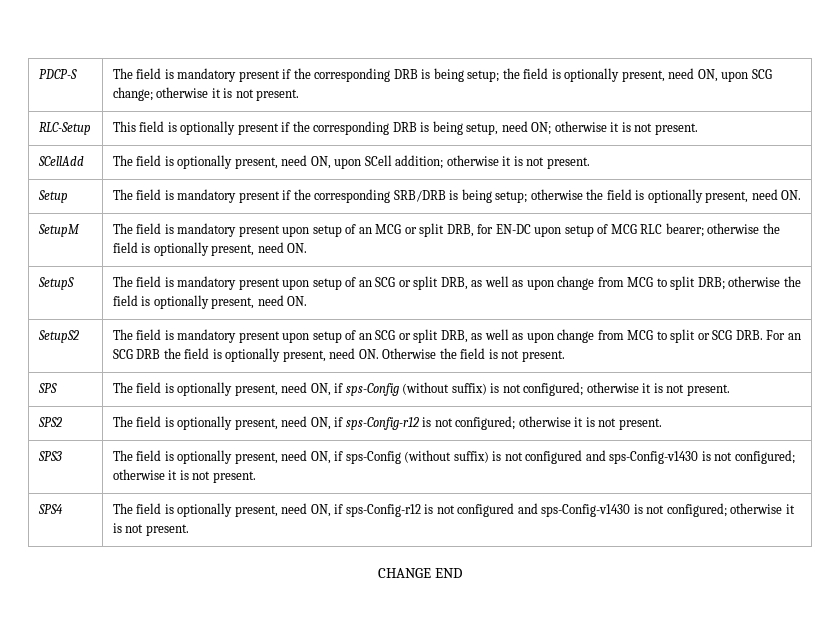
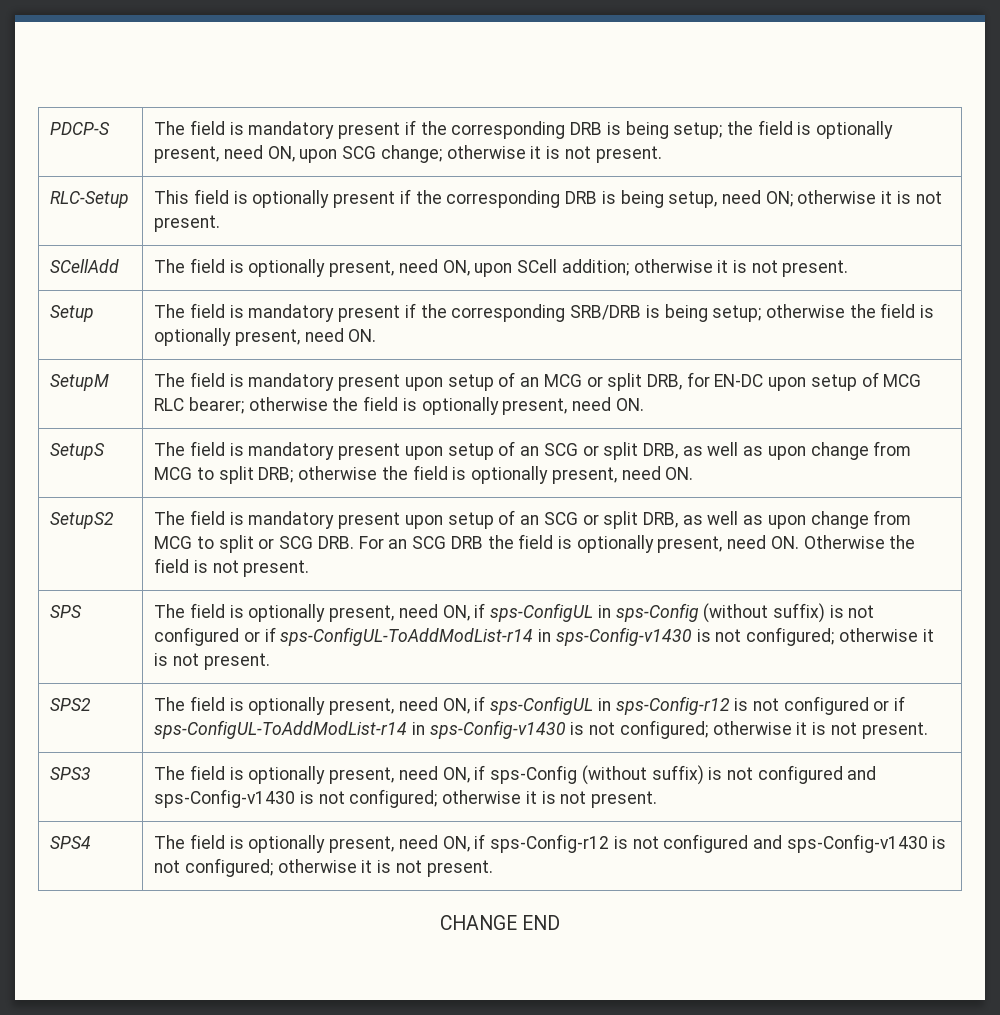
- SPS | The field is optionally present, need ON, if sps-Config (without suffix) is not configured; otherwise it is not present.
+ SPS | The field is optionally present, need ON, if sps-ConfigUL in sps-Config (without suffix) is not configured or if sps-ConfigUL-ToAddModList-r14 in sps-Config-v1430 is not configured; otherwise it is not present.
- SPS2 | The field is optionally present, need ON, if sps-Config-r12 is not configured; otherwise it is not present.
+ SPS2 | The field is optionally present, need ON, if sps-ConfigUL in sps-Config-r12 is not configured or if sps-ConfigUL-ToAddModList-r14 in sps-Config-v1430 is not configured; otherwise it is not present.

